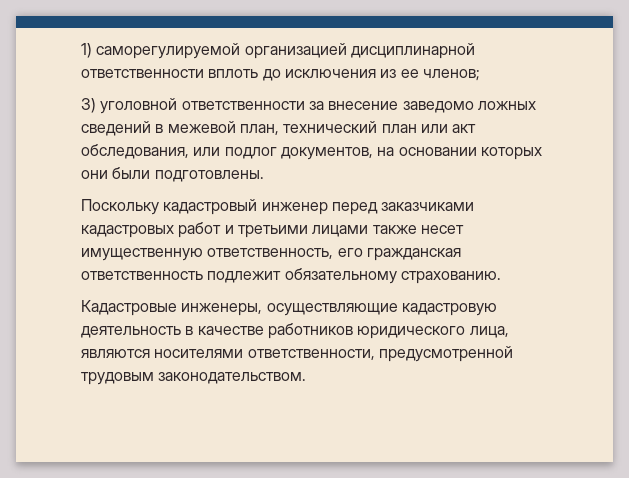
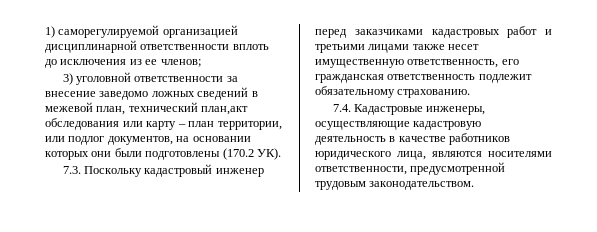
- 3) уголовной ответственности за внесение заведомо ложных сведений в межевой план, технический план или акт обследования, или подлог документов, на основании которых они были подготовлены.
- Поскольку кадастровый инженер перед заказчиками кадастровых работ и третьими лицами также несет имущественную ответственность, его гражданская ответственность подлежит обязательному страхованию.
+ 3) уголовной ответственности за внесение заведомо ложных сведений в межевой план, технический план,акт обследования или карту – план территории, или подлог документов, на основании которых они были подготовлены (170.2 УК).
+ 7.3. Поскольку кадастровый инженер перед заказчиками кадастровых работ и третьими лицами также несет имущественную ответственность, его гражданская ответственность подлежит обязательному страхованию.
- Кадастровые инженеры, осуществляющие кадастровую деятельность в качестве работников юридического лица, являются носителями ответственности, предусмотренной трудовым законодательством.
+ 7.4. Кадастровые инженеры, осуществляющие кадастровую деятельность в качестве работников юридического лица, являются носителями ответственности, предусмотренной трудовым законодательством.

